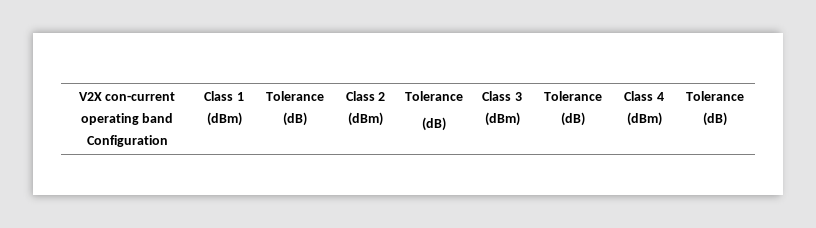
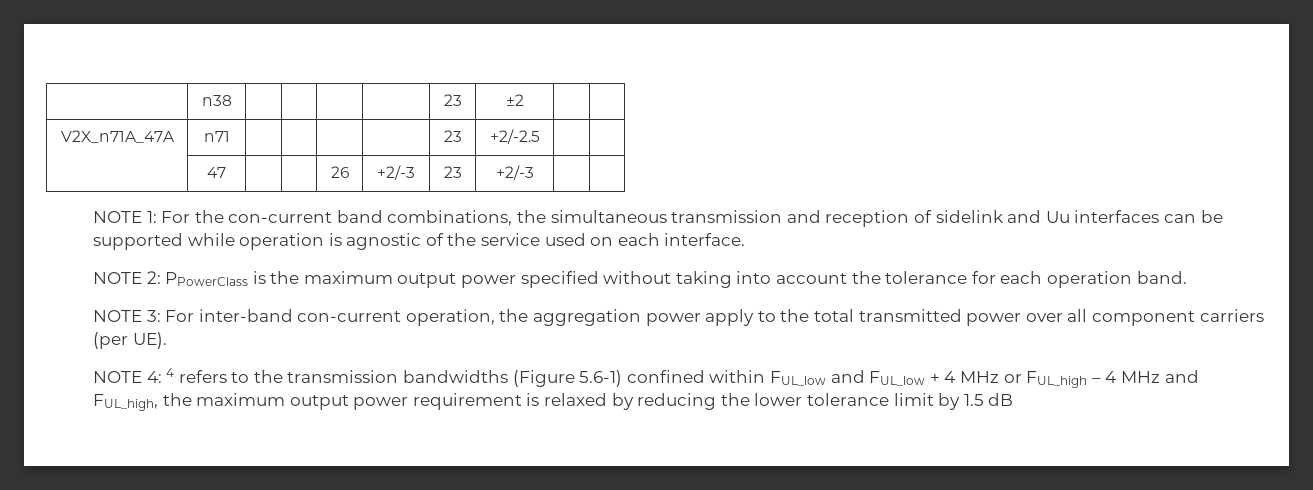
- V2X con-current operating band Configuration | Class 1 (dBm) | Tolerance (dB) | Class 2 (dBm) | Tolerance
- (dB) | Class 3 (dBm) | Tolerance (dB) | Class 4 (dBm) | Tolerance (dB)
+ | n38 | | | | | 23 | ±2 | |
+ V2X_n71A_47A | n71 | | | | | 23 | +2/-2.5 | |
+ | 47 | | | 26 | +2/-3 | 23 | +2/-3 | |
+ NOTE 1: For the con-current band combinations, the simultaneous transmission and reception of sidelink and Uu interfaces can be supported while operation is agnostic of the service used on each interface.
+ NOTE 2: PPowerClass is the maximum output power specified without taking into account the tolerance for each operation band.
+ NOTE 3: For inter-band con-current operation, the aggregation power apply to the total transmitted power over all component carriers (per UE).
+ NOTE 4: 4 refers to the transmission bandwidths (Figure 5.6-1) confined within FUL_low and FUL_low + 4 MHz or FUL_high – 4 MHz and FUL_high, the maximum output power requirement is relaxed by reducing the lower tolerance limit by 1.5 dB

